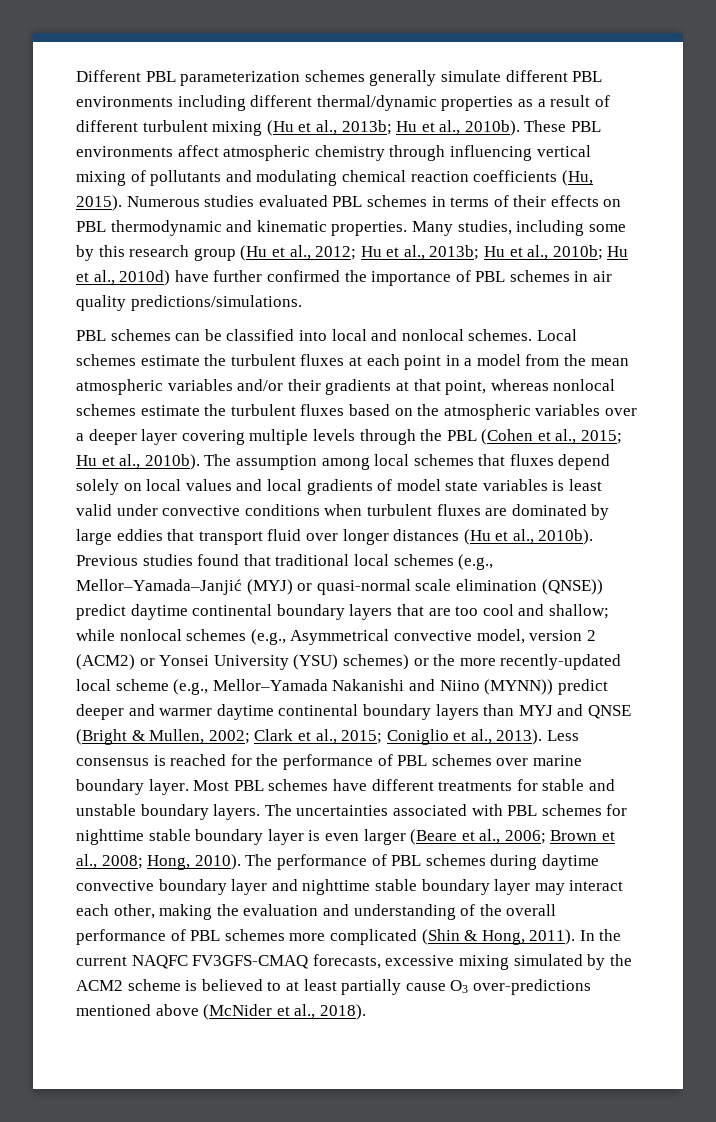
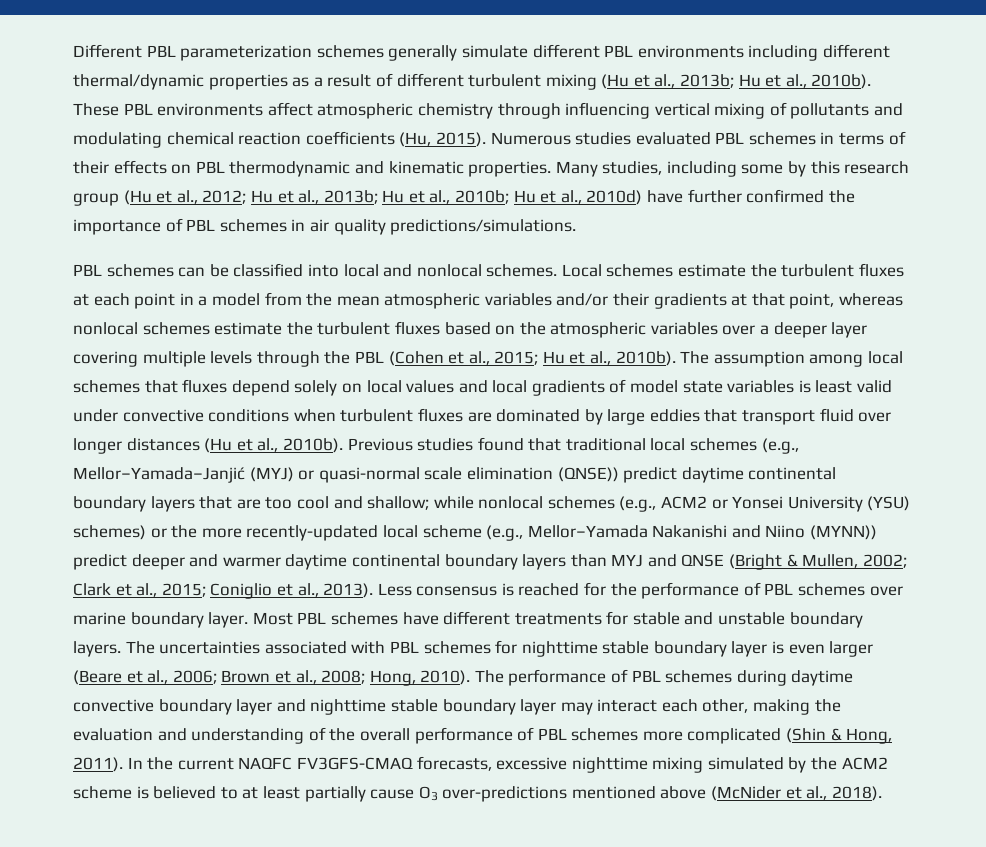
- while nonlocal schemes (e.g., Asymmetrical convective model, version 2 (ACM2) or Yonsei University (YSU) schemes) or the more recently-updated local scheme (e.g., Mellor–Yamada Nakanishi and Niino (MYNN)) predict deeper and warmer daytime continental boundary layers than MYJ and QNSE (Bright & Mullen, 2002;
+ while nonlocal schemes (e.g., ACM2 or Yonsei University (YSU) schemes) or the more recently-updated local scheme (e.g., Mellor–Yamada Nakanishi and Niino (MYNN)) predict deeper and warmer daytime continental boundary layers than MYJ and QNSE (Bright & Mullen, 2002;
- In the current NAQFC FV3GFS-CMAQ forecasts, excessive mixing simulated by the ACM2 scheme is believed to at least partially cause O3 over-predictions mentioned above (McNider et al., 2018).
+ In the current NAQFC FV3GFS-CMAQ forecasts, excessive nighttime mixing simulated by the ACM2 scheme is believed to at least partially cause O3 over-predictions mentioned above (McNider et al., 2018).

